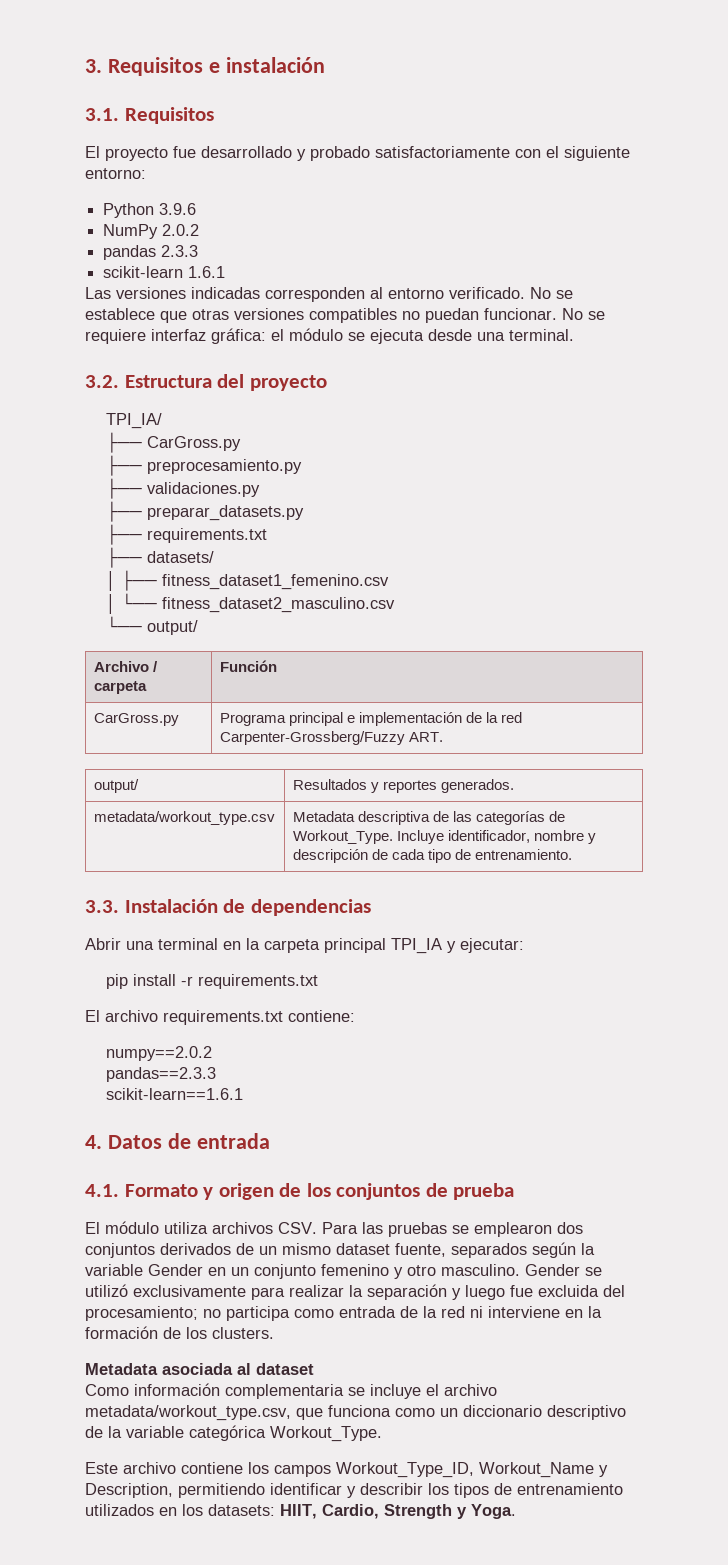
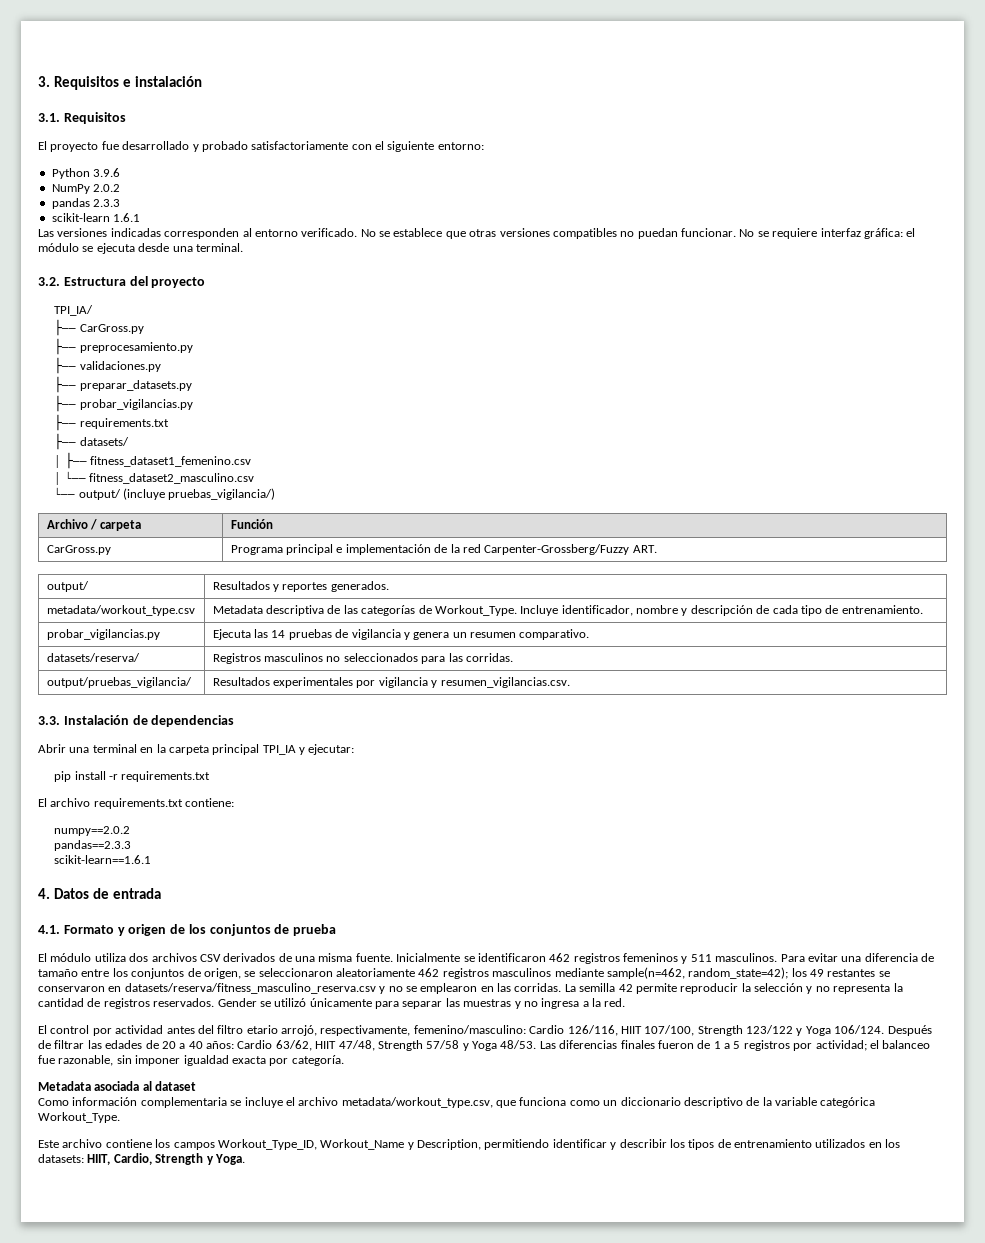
+ ├── probar_vigilancias.py
- └── output/
+ └── output/ (incluye pruebas_vigilancia/)
+ probar_vigilancias.py | Ejecuta las 14 pruebas de vigilancia y genera un resumen comparativo.
+ datasets/reserva/ | Registros masculinos no seleccionados para las corridas.
+ output/pruebas_vigilancia/ | Resultados experimentales por vigilancia y resumen_vigilancias.csv.
- El módulo utiliza archivos CSV. Para las pruebas se emplearon dos conjuntos derivados de un mismo dataset fuente, separados según la variable Gender en un conjunto femenino y otro masculino. Gender se utilizó exclusivamente para realizar la separación y luego fue excluida del procesamiento; no participa como entrada de la red ni interviene en la formación de los clusters.
+ El módulo utiliza dos archivos CSV derivados de una misma fuente. Inicialmente se identificaron 462 registros femeninos y 511 masculinos. Para evitar una diferencia de tamaño entre los conjuntos de origen, se seleccionaron aleatoriamente 462 registros masculinos mediante sample(n=462, random_state=42); los 49 restantes se conservaron en datasets/reserva/fitness_masculino_reserva.csv y no se emplearon en las corridas. La semilla 42 permite reproducir la selección y no representa la cantidad de registros reservados. Gender se utilizó únicamente para separar las muestras y no ingresa a la red.
+ El control por actividad antes del filtro etario arrojó, respectivamente, femenino/masculino: Cardio 126/116, HIIT 107/100, Strength 123/122 y Yoga 106/124. Después de filtrar las edades de 20 a 40 años: Cardio 63/62, HIIT 47/48, Strength 57/58 y Yoga 48/53. Las diferencias finales fueron de 1 a 5 registros por actividad; el balanceo fue razonable, sin imponer igualdad exacta por categoría.

